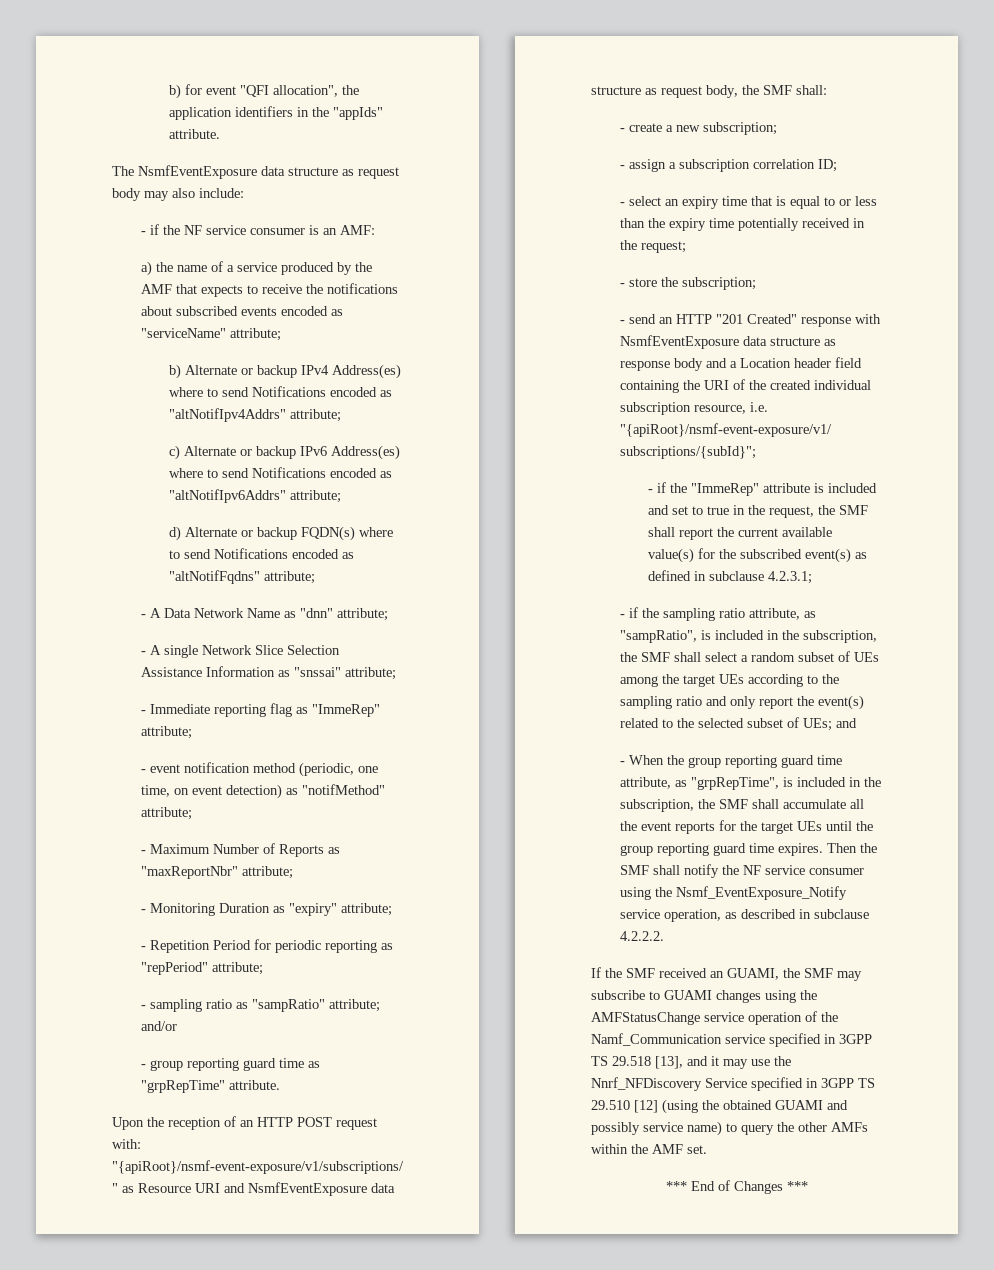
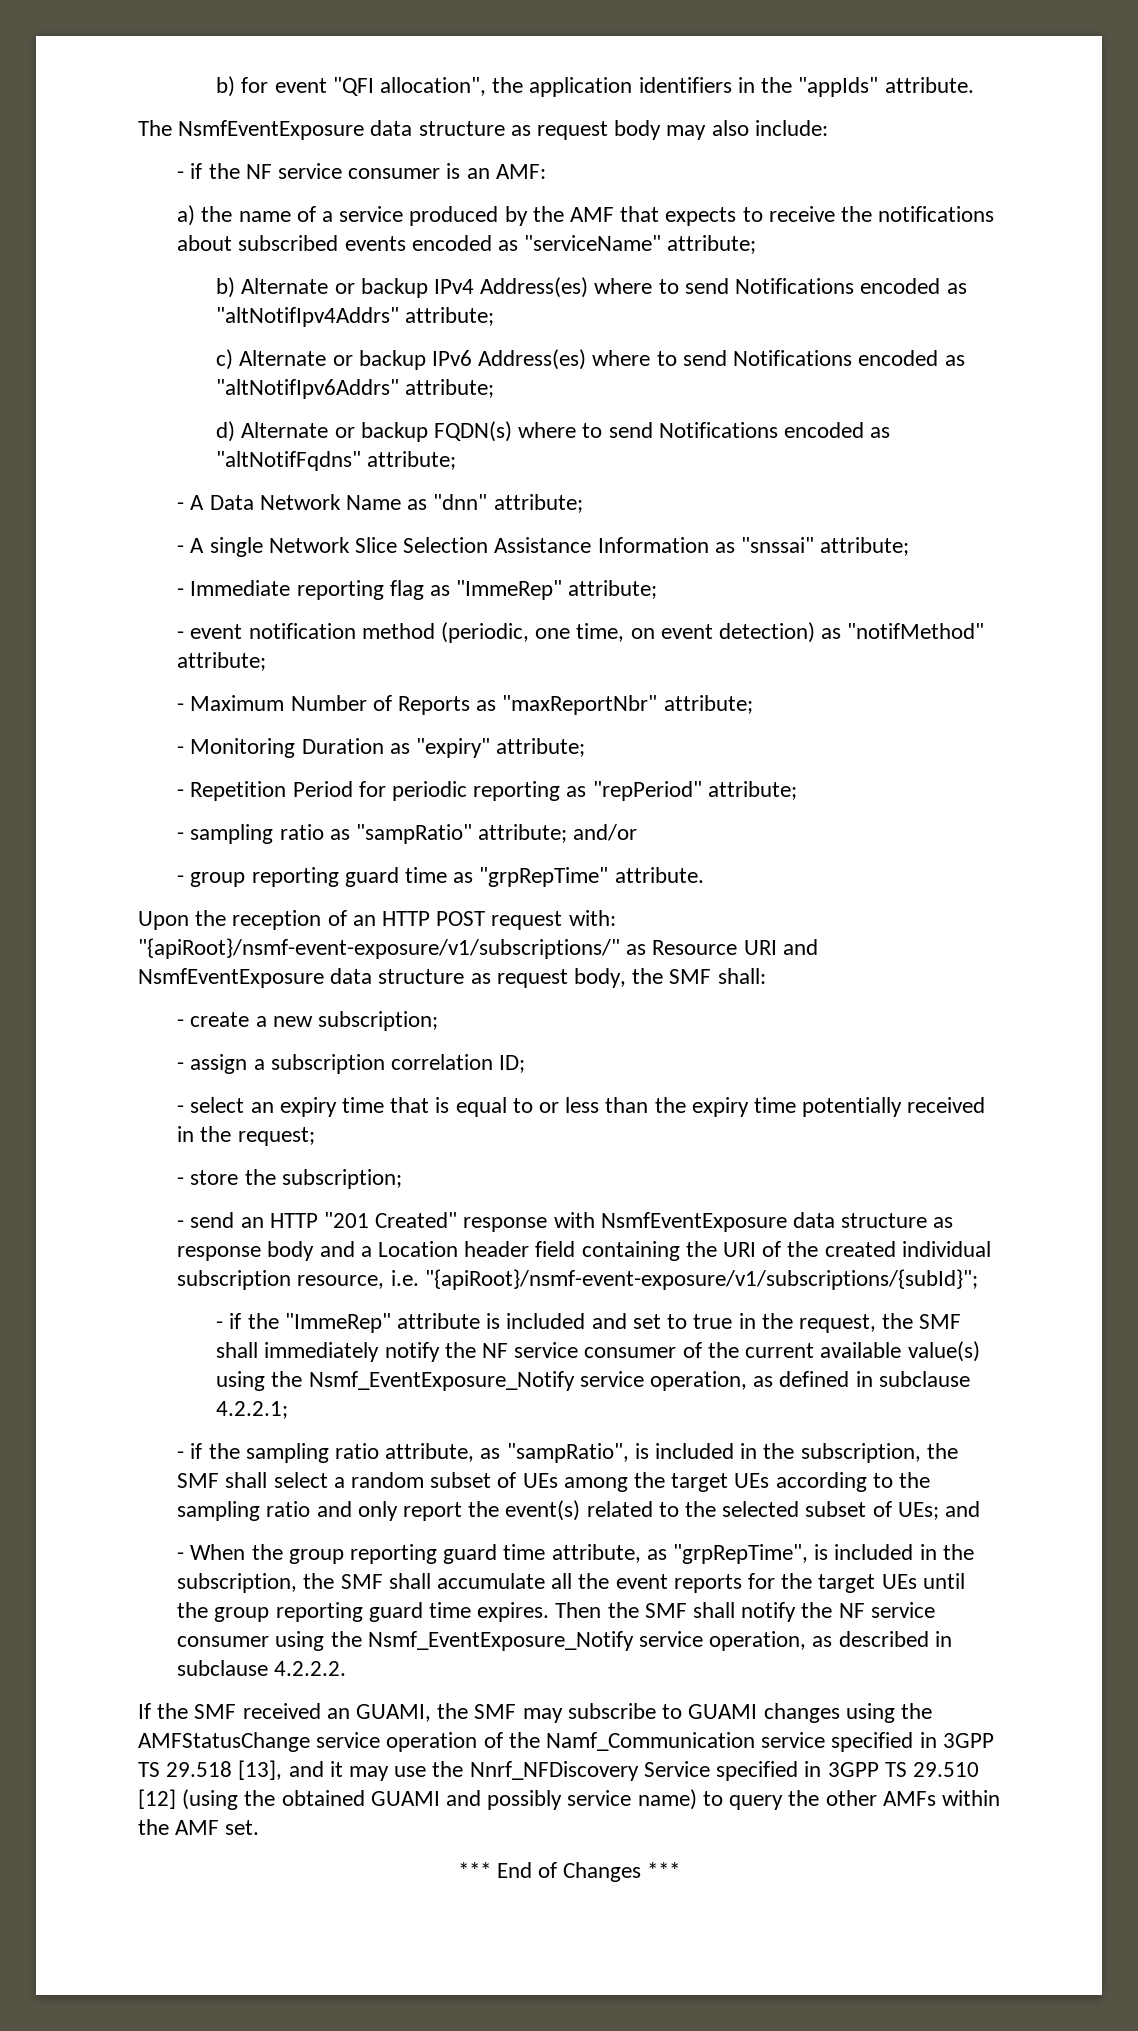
- - if the "ImmeRep" attribute is included and set to true in the request, the SMF shall report the current available value(s) for the subscribed event(s) as defined in subclause 4.2.3.1;
+ - if the "ImmeRep" attribute is included and set to true in the request, the SMF shall immediately notify the NF service consumer of the current available value(s) using the Nsmf_EventExposure_Notify service operation, as defined in subclause 4.2.2.1;

